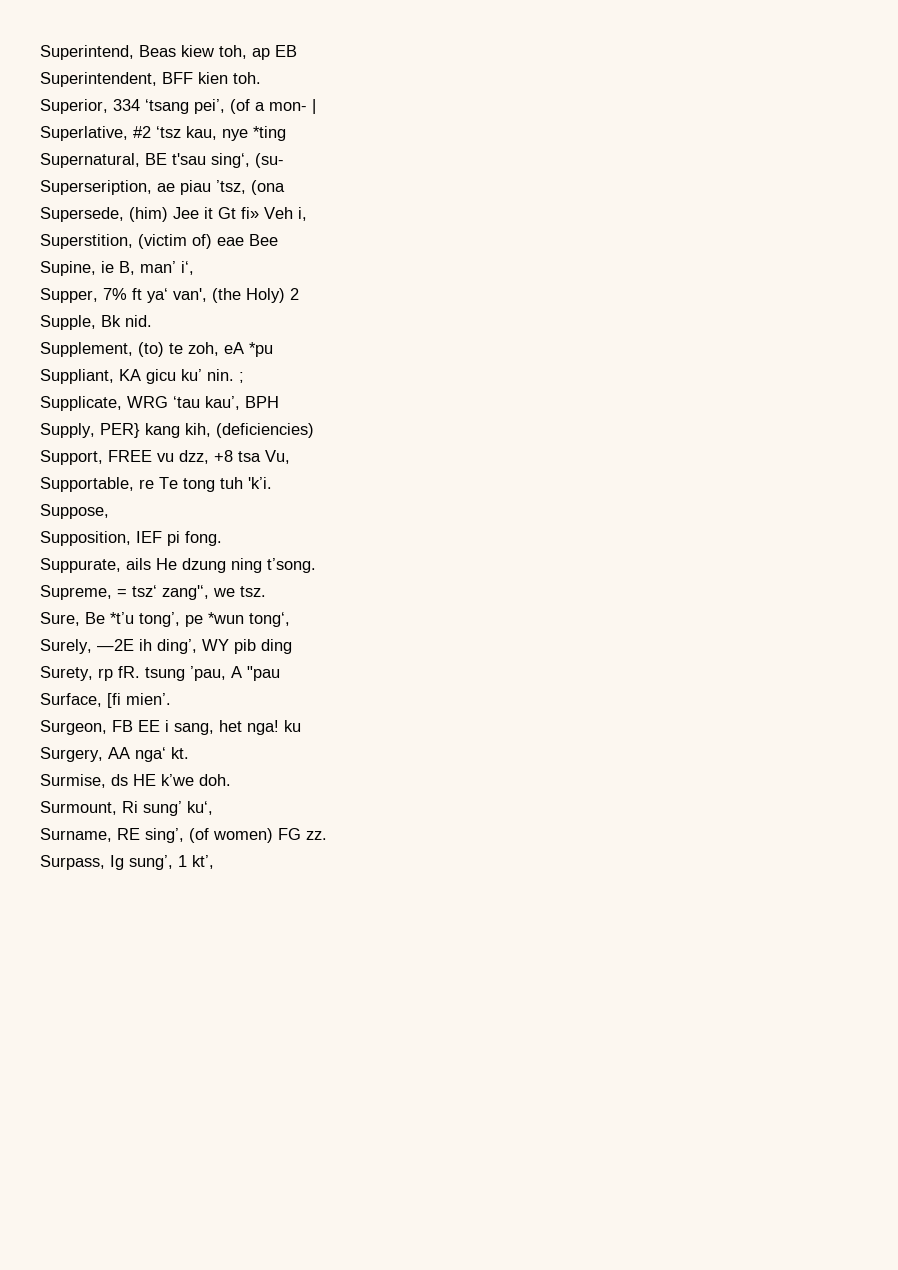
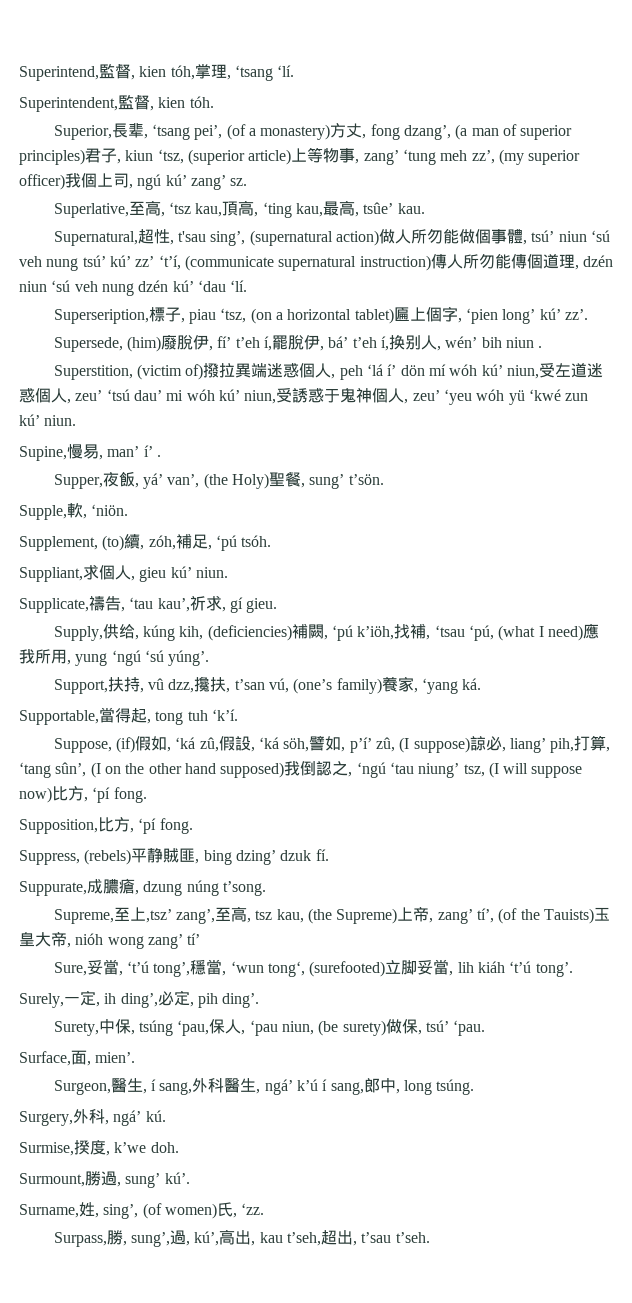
- Superintend, Beas kiew toh, ap EB
- Superintendent, BFF kien toh.
+ Superintend,監督, kien tóh,掌理, ‘tsang ‘lí.
+ Superintendent,監督, kien tóh.
- Superior, 334 ‘tsang pei’, (of a mon- |
- Superlative, #2 ‘tsz kau, nye *ting
- Supernatural, BE t'sau sing‘, (su-
- Superseription, ae piau ’tsz, (ona
- Supersede, (him) Jee it Gt fi» Veh i,
- Superstition, (victim of) eae Bee
- Supine, ie B, man’ i‘,
- Supper, 7% ft ya‘ van', (the Holy) 2
+ Superior,長辈, ‘tsang pei’, (of a monastery)方丈, fong dzang’, (a man of superior principles)君子, kiun ‘tsz, (superior article)上等物事, zang’ ‘tung meh zz’, (my superior officer)我個上司, ngú kú’ zang’ sz.
+ Superlative,至高, ‘tsz kau,頂高, ‘ting kau,最高, tsûe’ kau.
+ Supernatural,超性, t'sau sing’, (supernatural action)做人所勿能做個事體, tsú’ niun ‘sú veh nung tsú’ kú’ zz’ ‘t’í, (communicate supernatural instruction)傳人所勿能傳個道理, dzén niun ‘sú veh nung dzén kú’ ‘dau ‘lí.
+ Superseription,標子, piau ‘tsz, (on a horizontal tablet)匾上個字, ‘pien long’ kú’ zz’.
+ Supersede, (him)廢脫伊, fí’ t’eh í,罷脫伊, bá’ t’eh í,换别人, wén’ bih niun .
+ Superstition, (victim of)撥拉異端迷惑個人, peh ‘lá í’ dön mí wóh kú’ niun,受左道迷惑個人, zeu’ ‘tsú dau’ mi wóh kú’ niun,受誘惑于鬼神個人, zeu’ ‘yeu wóh yü ‘kwé zun kú’ niun.
+ Supine,慢易, man’ í’ .
+ Supper,夜飯, yá’ van’, (the Holy)聖餐, sung’ t’sön.
- Supple, Bk nid.
+ Supple,軟, ‘niön.
- Supplement, (to) te zoh, eA *pu
- Suppliant, KA gicu ku’ nin. ;
- Supplicate, WRG ‘tau kau’, BPH
- Supply, PER} kang kih, (deficiencies)
- Support, FREE vu dzz, +8 tsa Vu,
+ Supplement, (to)續, zóh,補足, ‘pú tsóh.
+ Suppliant,求個人, gieu kú’ niun.
+ Supplicate,禱告, ‘tau kau’,祈求, gí gieu.
+ Supply,供给, kúng kih, (deficiencies)補闕, ‘pú k’iöh,找補, ‘tsau ‘pú, (what I need)應我所用, yung ‘ngú ‘sú yúng’.
+ Support,扶持, vû dzz,攙扶, t’san vú, (one’s family)養家, ‘yang ká.
- Supportable, re Te tong tuh 'k’i.
+ Supportable,當得起, tong tuh ‘k’í.
- Suppose,
- Supposition, IEF pi fong.
- Suppurate, ails He dzung ning t’song.
- Supreme, = tsz‘ zang'‘, we tsz.
- Sure, Be *t’u tong’, pe *wun tong‘,
- Surely, —2E ih ding’, WY pib ding
- Surety, rp fR. tsung ’pau, A "pau
+ Suppose, (if)假如, ‘ká zû,假設, ‘ká söh,譬如, p’í’ zû, (I suppose)諒必, liang’ pih,打算, ‘tang sûn’, (I on the other hand supposed)我倒認之, ‘ngú ‘tau niung’ tsz, (I will suppose now)比方, ‘pí fong.
+ Supposition,比方, ‘pí fong.
+ Suppress, (rebels)平静賊匪, bing dzing’ dzuk fí.
+ Suppurate,成膿瘡, dzung núng t’song.
+ Supreme,至上,tsz’ zang’,至高, tsz kau, (the Supreme)上帝, zang’ tí’, (of the Tauists)玉皇大帝, nióh wong zang’ tí’
+ Sure,妥當, ‘t’ú tong’,穩當, ‘wun tong‘, (surefooted)立脚妥當, lih kiáh ‘t’ú tong’.
+ Surely,一定, ih ding’,必定, pih ding’.
+ Surety,中保, tsúng ‘pau,保人, ‘pau niun, (be surety)做保, tsú’ ‘pau.
- Surface, [fi mien’.
+ Surface,面, mien’.
- Surgeon, FB EE i sang, het nga! ku
- Surgery, AA nga‘ kt.
+ Surgeon,醫生, í sang,外科醫生, ngá’ k’ú í sang,郎中, long tsúng.
+ Surgery,外科, ngá’ kú.
- Surmise, ds HE k’we doh.
+ Surmise,揆度, k’we doh.
- Surmount, Ri sung’ ku‘,
+ Surmount,勝過, sung’ kú’.
- Surname, RE sing’, (of women) FG zz.
+ Surname,姓, sing’, (of women)氏, ‘zz.
- Surpass, Ig sung’, 1 kt’,
+ Surpass,勝, sung’,過, kú’,高出, kau t’seh,超出, t’sau t’seh.

